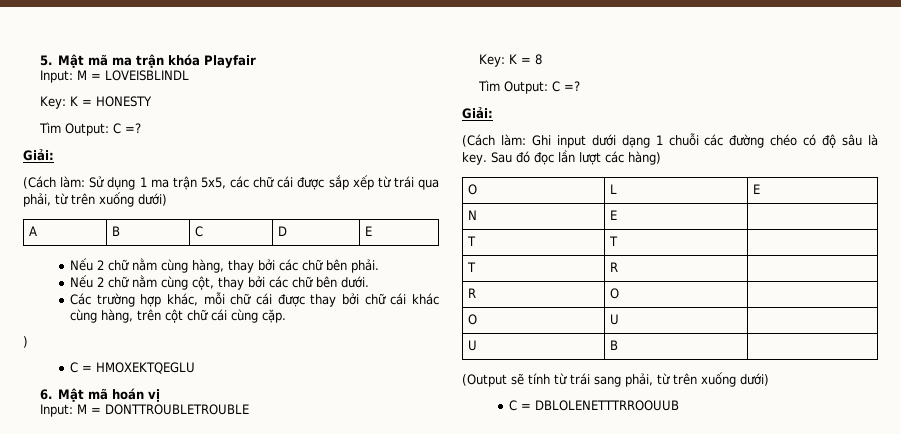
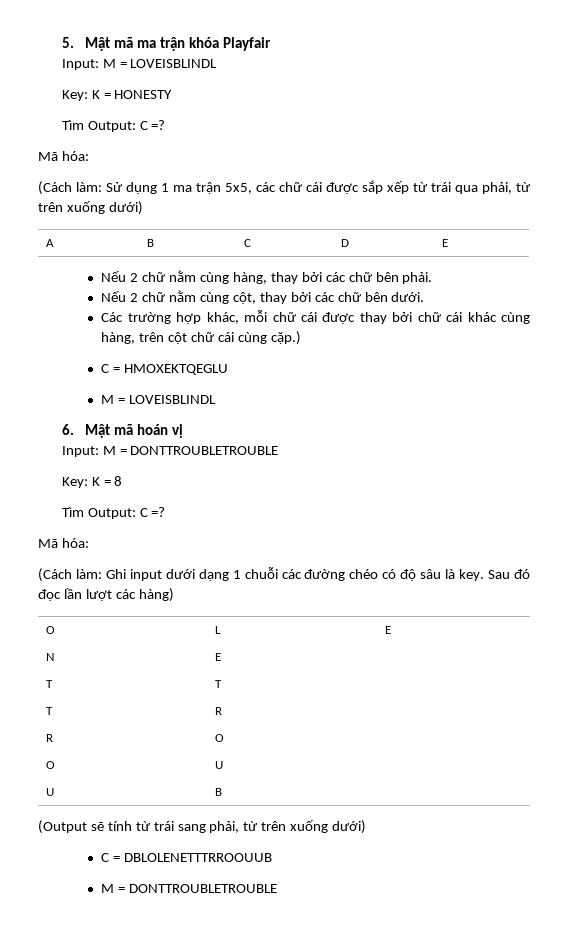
  Key: K = HONESTY
  Tìm Output: C =?
- Giải:
+ Mã hóa:
- Các trường hợp khác, mỗi chữ cái được thay bởi chữ cái khác cùng hàng, trên cột chữ cái cùng cặp.
- )
+ Các trường hợp khác, mỗi chữ cái được thay bởi chữ cái khác cùng hàng, trên cột chữ cái cùng cặp.)
  C = HMOXEKTQEGLU
+ M = LOVEISBLINDL
  Key: K = 8
  Tìm Output: C =?
- Giải:
+ Mã hóa:
  C = DBLOLENETTTRROOUUB
+ M = DONTTROUBLETROUBLE

